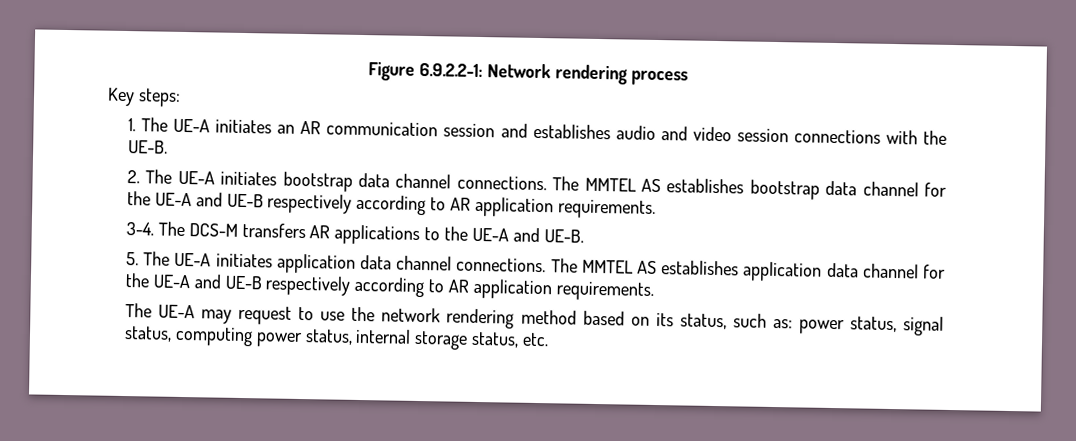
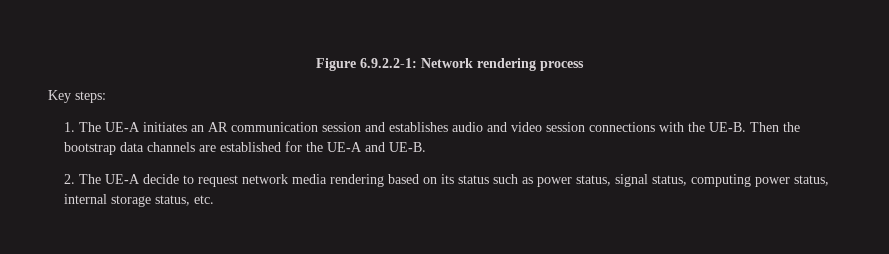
- 1. The UE-A initiates an AR communication session and establishes audio and video session connections with the UE-B.
- 2. The UE-A initiates bootstrap data channel connections. The MMTEL AS establishes bootstrap data channel for the UE-A and UE-B respectively according to AR application requirements.
- 3-4. The DCS-M transfers AR applications to the UE-A and UE-B.
+ 1. The UE-A initiates an AR communication session and establishes audio and video session connections with the UE-B. Then the bootstrap data channels are established for the UE-A and UE-B.
- 5. The UE-A initiates application data channel connections. The MMTEL AS establishes application data channel for the UE-A and UE-B respectively according to AR application requirements.
- The UE-A may request to use the network rendering method based on its status, such as: power status, signal status, computing power status, internal storage status, etc.
+ 2. The UE-A decide to request network media rendering based on its status such as power status, signal status, computing power status, internal storage status, etc.

